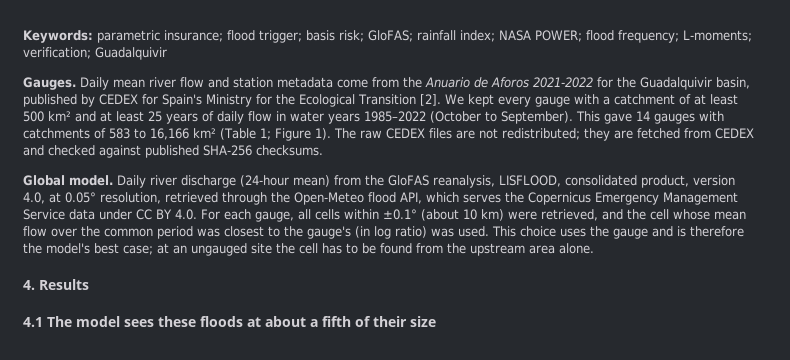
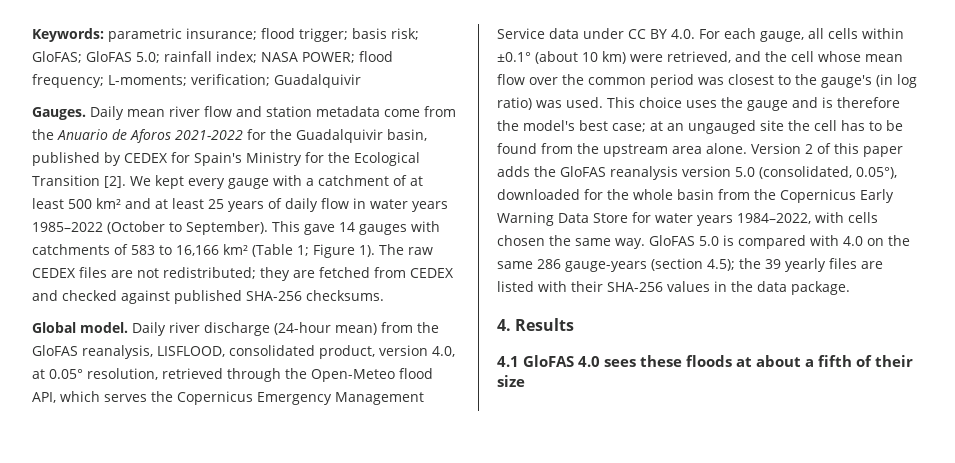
- Keywords: parametric insurance; flood trigger; basis risk; GloFAS; rainfall index; NASA POWER; flood frequency; L-moments; verification; Guadalquivir
+ Keywords: parametric insurance; flood trigger; basis risk; GloFAS; GloFAS 5.0; rainfall index; NASA POWER; flood frequency; L-moments; verification; Guadalquivir
+ Version 2 of this paper adds the GloFAS reanalysis version 5.0 (consolidated, 0.05°), downloaded for the whole basin from the Copernicus Early Warning Data Store for water years 1984–2022, with cells chosen the same way. GloFAS 5.0 is compared with 4.0 on the same 286 gauge-years (section 4.5); the 39 yearly files are listed with their SHA-256 values in the data package.
- 4.1 The model sees these floods at about a fifth of their size
+ 4.1 GloFAS 4.0 sees these floods at about a fifth of their size

